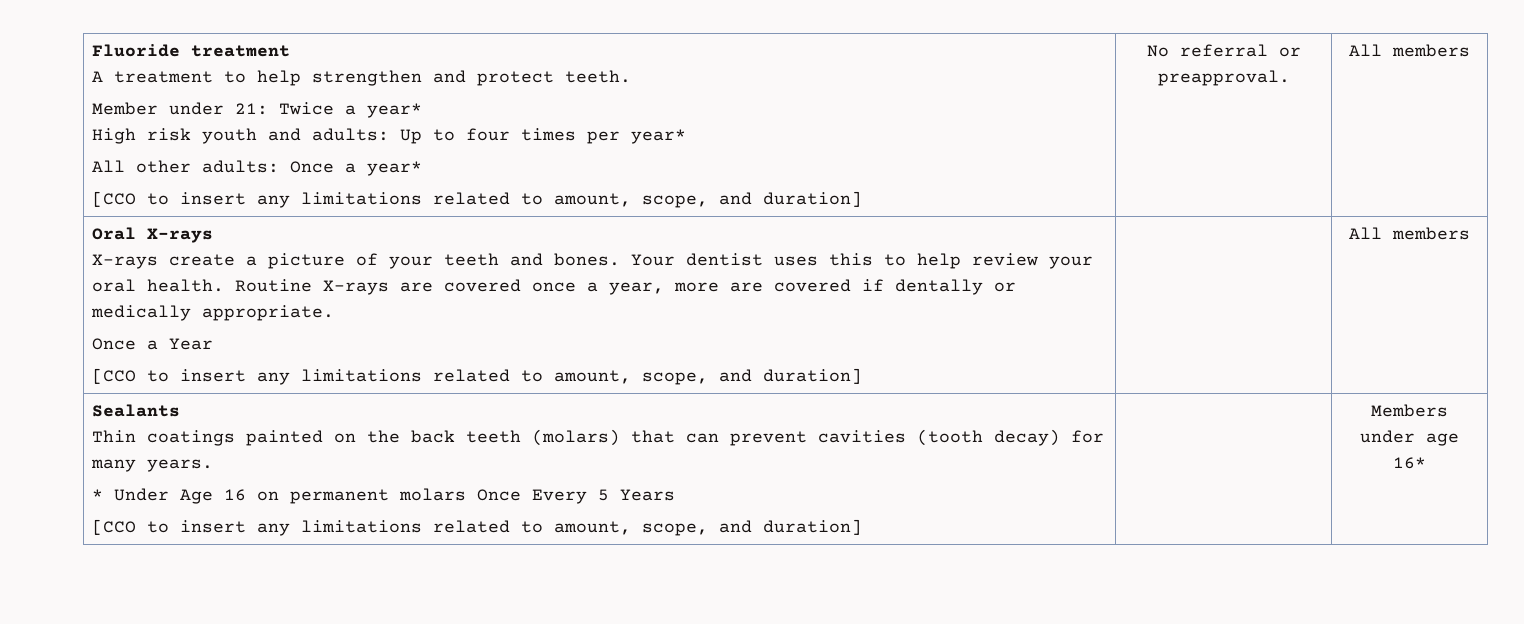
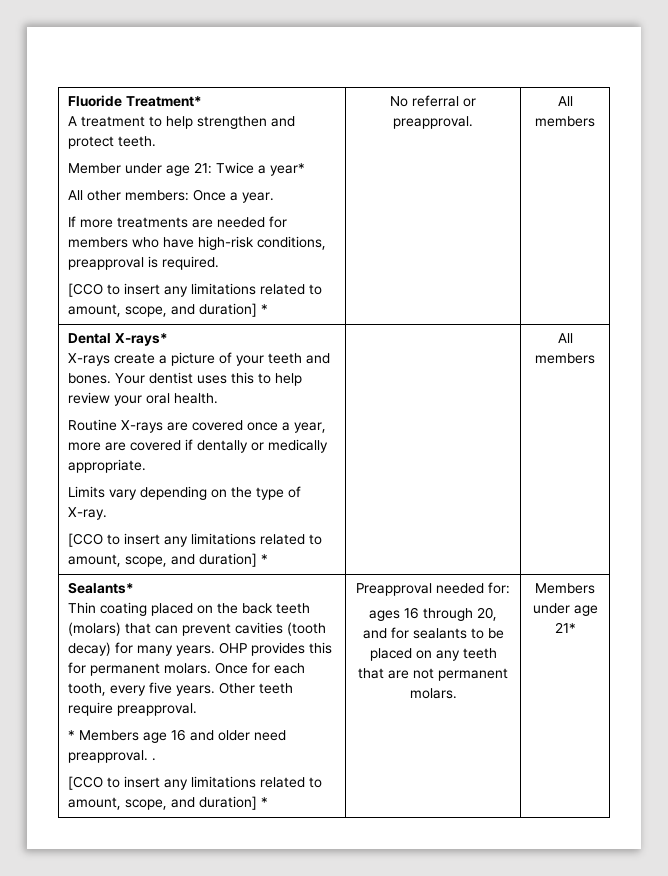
- Fluoride treatment
+ Fluoride Treatment*
- Member under 21: Twice a year*
+ Member under age 21: Twice a year*
- High risk youth and adults: Up to four times per year*
- All other adults: Once a year*
- [CCO to insert any limitations related to amount, scope, and duration]
+ All other members: Once a year.
+ If more treatments are needed for members who have high-risk conditions, preapproval is required.
+ [CCO to insert any limitations related to amount, scope, and duration] *
- Oral X-rays
+ Dental X-rays*
- Your dentist uses this to help review your oral health. Routine X-rays are covered once a year, more are covered if dentally or medically appropriate.
+ Your dentist uses this to help review your oral health.
+ Routine X-rays are covered once a year, more are covered if dentally or medically appropriate.
- Once a Year
+ Limits vary depending on the type of X-ray.
- [CCO to insert any limitations related to amount, scope, and duration] | | All members
- Sealants
+ [CCO to insert any limitations related to amount, scope, and duration] * | | All members
+ Sealants*
- Thin coatings painted on the back teeth (molars) that can prevent cavities (tooth decay) for many years.
- * Under Age 16 on permanent molars Once Every 5 Years
- [CCO to insert any limitations related to amount, scope, and duration]
+ Thin coating placed on the back teeth (molars) that can prevent cavities (tooth decay) for many years. OHP provides this for permanent molars. Once for each tooth, every five years. Other teeth require preapproval.
+ * Members age 16 and older need preapproval. .
+ [CCO to insert any limitations related to amount, scope, and duration] * | Preapproval needed for:
+ ages 16 through 20, and for sealants to be placed on any teeth that are not permanent molars.
- Members under age 16*
+ Members under age 21*

